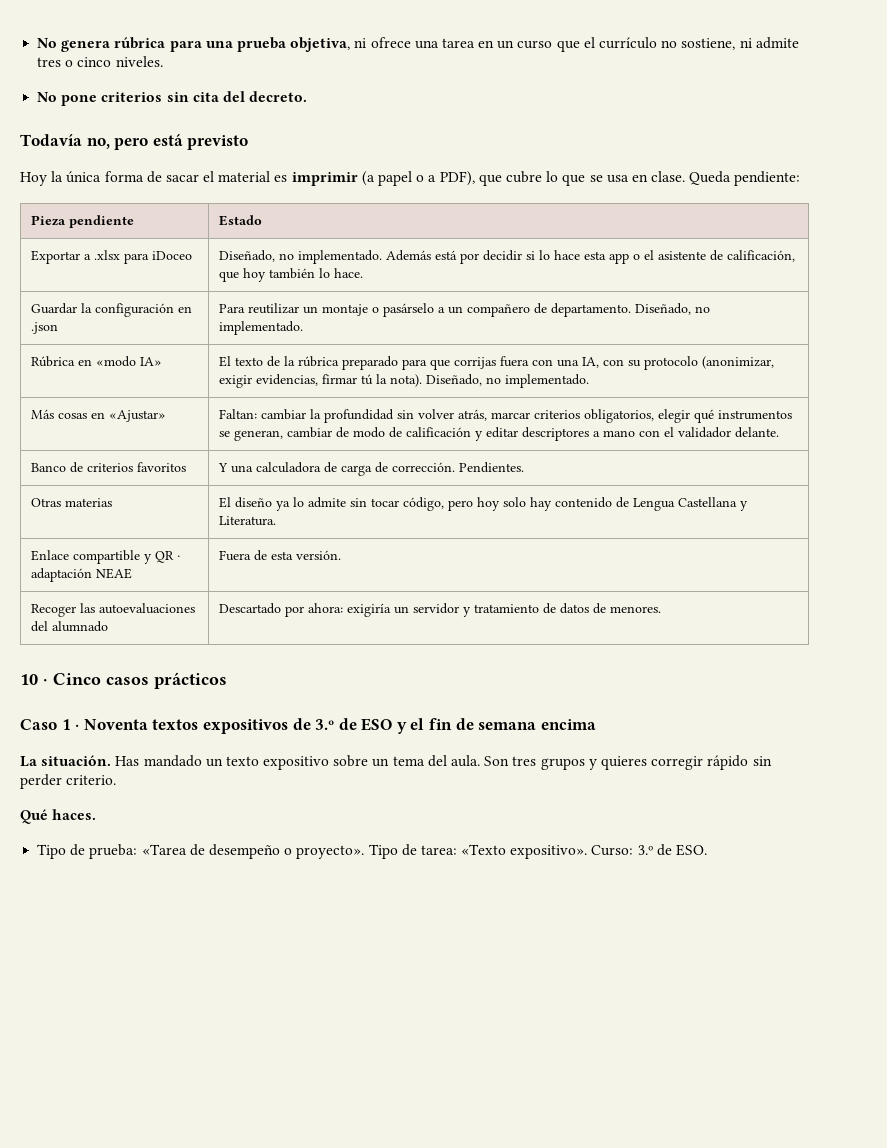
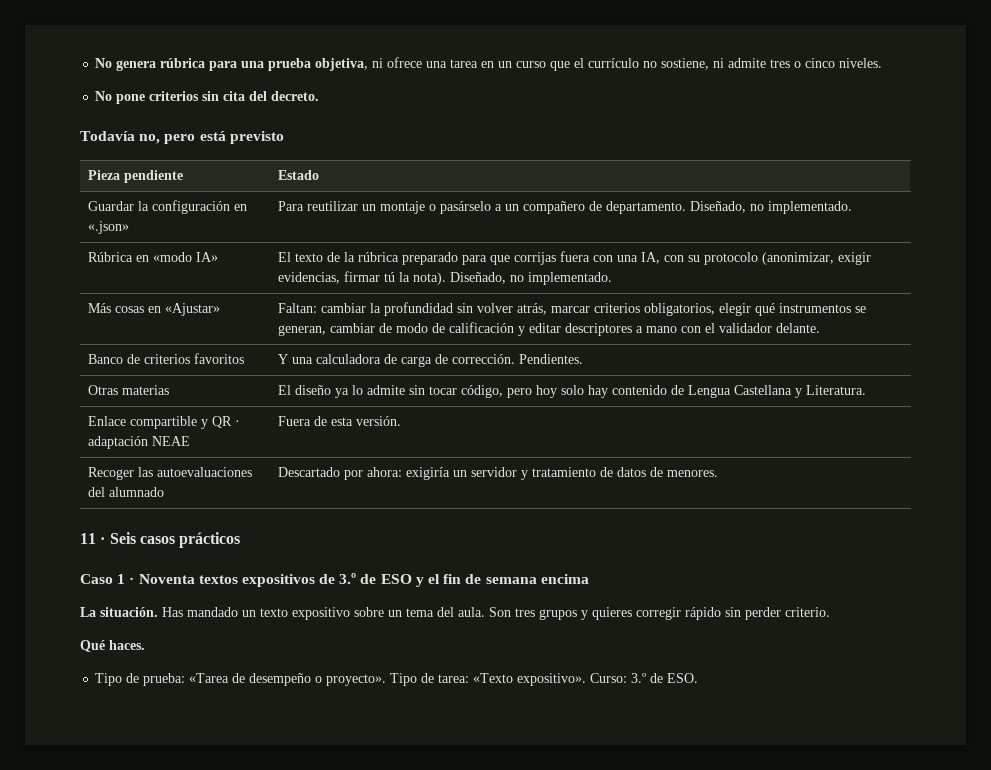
- Hoy la única forma de sacar el material es imprimir (a papel o a PDF), que cubre lo que se usa en clase. Queda pendiente:
  Pieza pendiente | Estado
- Exportar a .xlsx para iDoceo | Diseñado, no implementado. Además está por decidir si lo hace esta app o el asistente de calificación, que hoy también lo hace.
- Guardar la configuración en .json | Para reutilizar un montaje o pasárselo a un compañero de departamento. Diseñado, no implementado.
+ Guardar la configuración en «.json» | Para reutilizar un montaje o pasárselo a un compañero de departamento. Diseñado, no implementado.
- 10 · Cinco casos prácticos
+ 11 · Seis casos prácticos

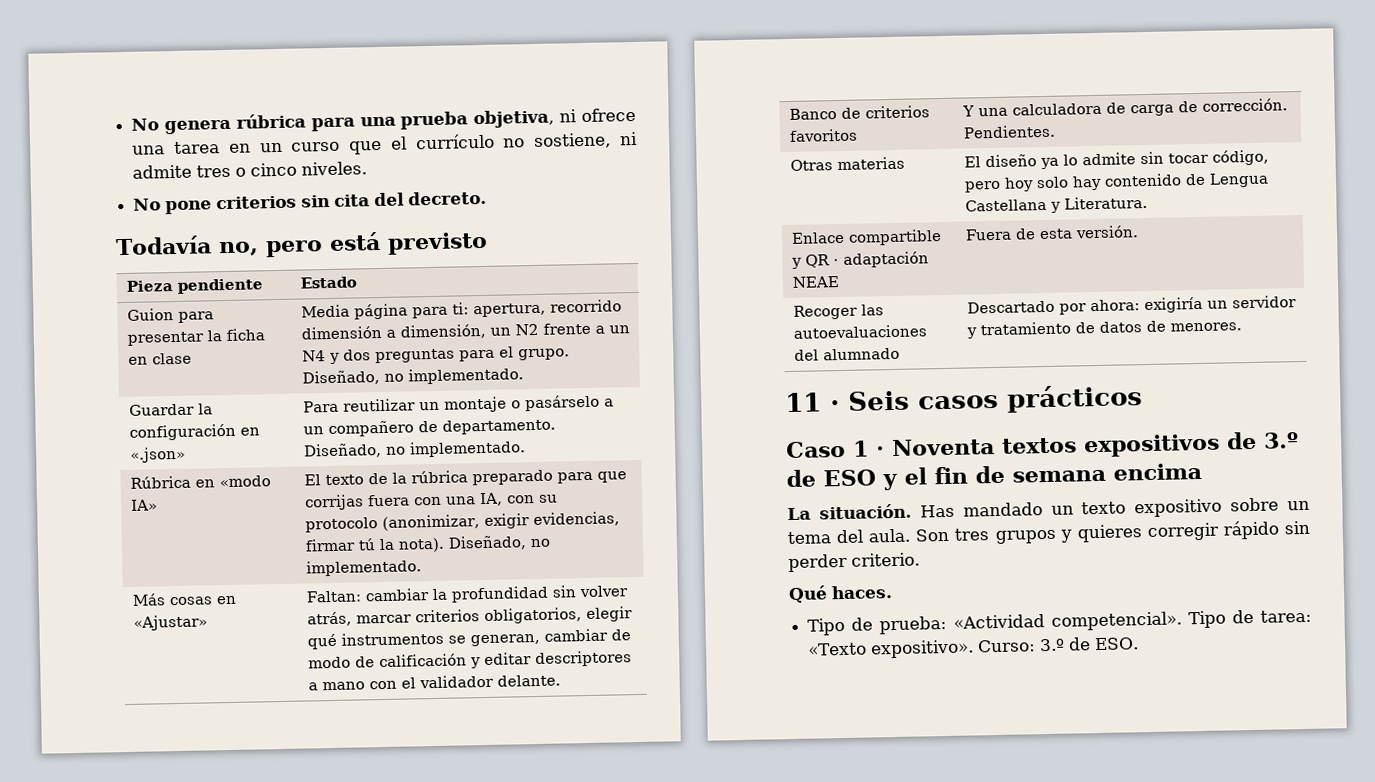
+ Guion para presentar la ficha en clase | Media página para ti: apertura, recorrido dimensión a dimensión, un N2 frente a un N4 y dos preguntas para el grupo. Diseñado, no implementado.
- Tipo de prueba: «Tarea de desempeño o proyecto».
+ Tipo de prueba: «Actividad competencial».

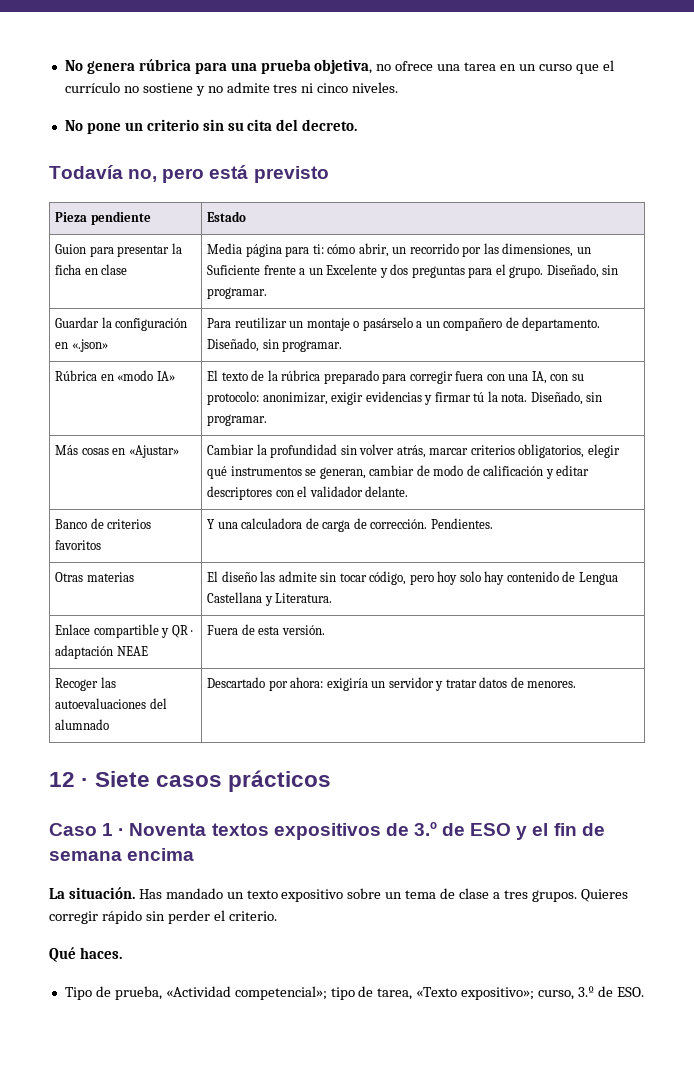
- No genera rúbrica para una prueba objetiva, ni ofrece una tarea en un curso que el currículo no sostiene, ni admite tres o cinco niveles.
+ No genera rúbrica para una prueba objetiva, no ofrece una tarea en un curso que el currículo no sostiene y no admite tres ni cinco niveles.
- No pone criterios sin cita del decreto.
+ No pone un criterio sin su cita del decreto.
- Guion para presentar la ficha en clase | Media página para ti: apertura, recorrido dimensión a dimensión, un N2 frente a un N4 y dos preguntas para el grupo. Diseñado, no implementado.
+ Guion para presentar la ficha en clase | Media página para ti: cómo abrir, un recorrido por las dimensiones, un Suficiente frente a un Excelente y dos preguntas para el grupo. Diseñado, sin programar.
- Guardar la configuración en «.json» | Para reutilizar un montaje o pasárselo a un compañero de departamento. Diseñado, no implementado.
+ Guardar la configuración en «.json» | Para reutilizar un montaje o pasárselo a un compañero de departamento. Diseñado, sin programar.
- Rúbrica en «modo IA» | El texto de la rúbrica preparado para que corrijas fuera con una IA, con su protocolo (anonimizar, exigir evidencias, firmar tú la nota). Diseñado, no implementado.
+ Rúbrica en «modo IA» | El texto de la rúbrica preparado para corregir fuera con una IA, con su protocolo: anonimizar, exigir evidencias y firmar tú la nota. Diseñado, sin programar.
- Más cosas en «Ajustar» | Faltan: cambiar la profundidad sin volver atrás, marcar criterios obligatorios, elegir qué instrumentos se generan, cambiar de modo de calificación y editar descriptores a mano con el validador delante.
+ Más cosas en «Ajustar» | Cambiar la profundidad sin volver atrás, marcar criterios obligatorios, elegir qué instrumentos se generan, cambiar de modo de calificación y editar descriptores con el validador delante.
- Otras materias | El diseño ya lo admite sin tocar código, pero hoy solo hay contenido de Lengua Castellana y Literatura.
+ Otras materias | El diseño las admite sin tocar código, pero hoy solo hay contenido de Lengua Castellana y Literatura.
- Recoger las autoevaluaciones del alumnado | Descartado por ahora: exigiría un servidor y tratamiento de datos de menores.
+ Recoger las autoevaluaciones del alumnado | Descartado por ahora: exigiría un servidor y tratar datos de menores.
- 11 · Seis casos prácticos
+ 12 · Siete casos prácticos
- Has mandado un texto expositivo sobre un tema del aula. Son tres grupos y quieres corregir rápido sin perder criterio.
+ Has mandado un texto expositivo sobre un tema de clase a tres grupos. Quieres corregir rápido sin perder el criterio.
- Tipo de prueba: «Actividad competencial». Tipo de tarea: «Texto expositivo». Curso: 3.º de ESO.
+ Tipo de prueba, «Actividad competencial»; tipo de tarea, «Texto expositivo»; curso, 3.º de ESO.

